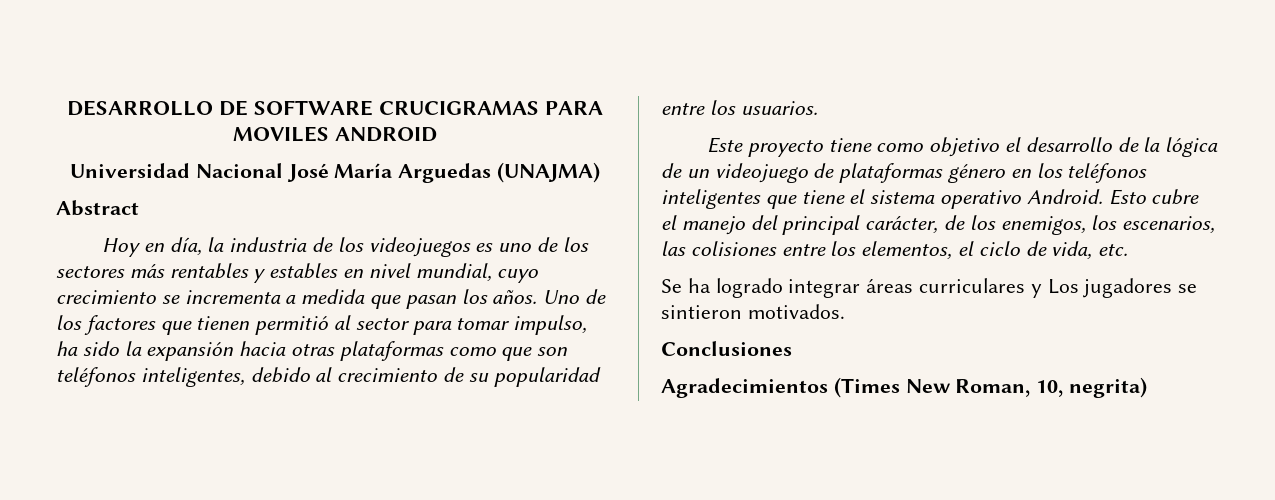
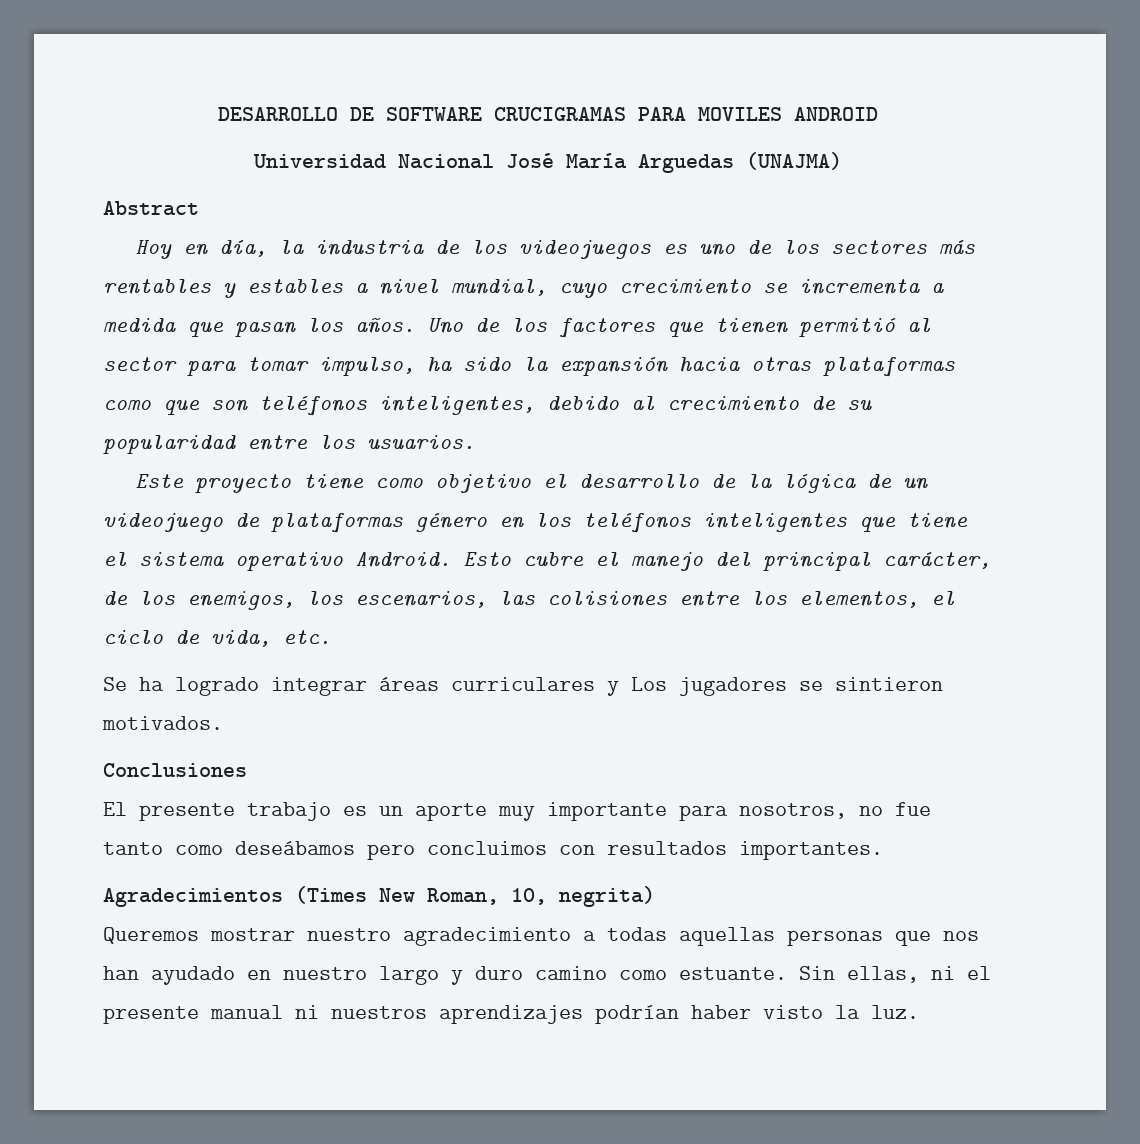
- Hoy en día, la industria de los videojuegos es uno de los sectores más rentables y estables en nivel mundial, cuyo crecimiento se incrementa a medida que pasan los años.
+ Hoy en día, la industria de los videojuegos es uno de los sectores más rentables y estables a nivel mundial, cuyo crecimiento se incrementa a medida que pasan los años.
+ El presente trabajo es un aporte muy importante para nosotros, no fue tanto como deseábamos pero concluimos con resultados importantes.
+ Queremos mostrar nuestro agradecimiento a todas aquellas personas que nos han ayudado en nuestro largo y duro camino como estuante. Sin ellas, ni el presente manual ni nuestros aprendizajes podrían haber visto la luz.

